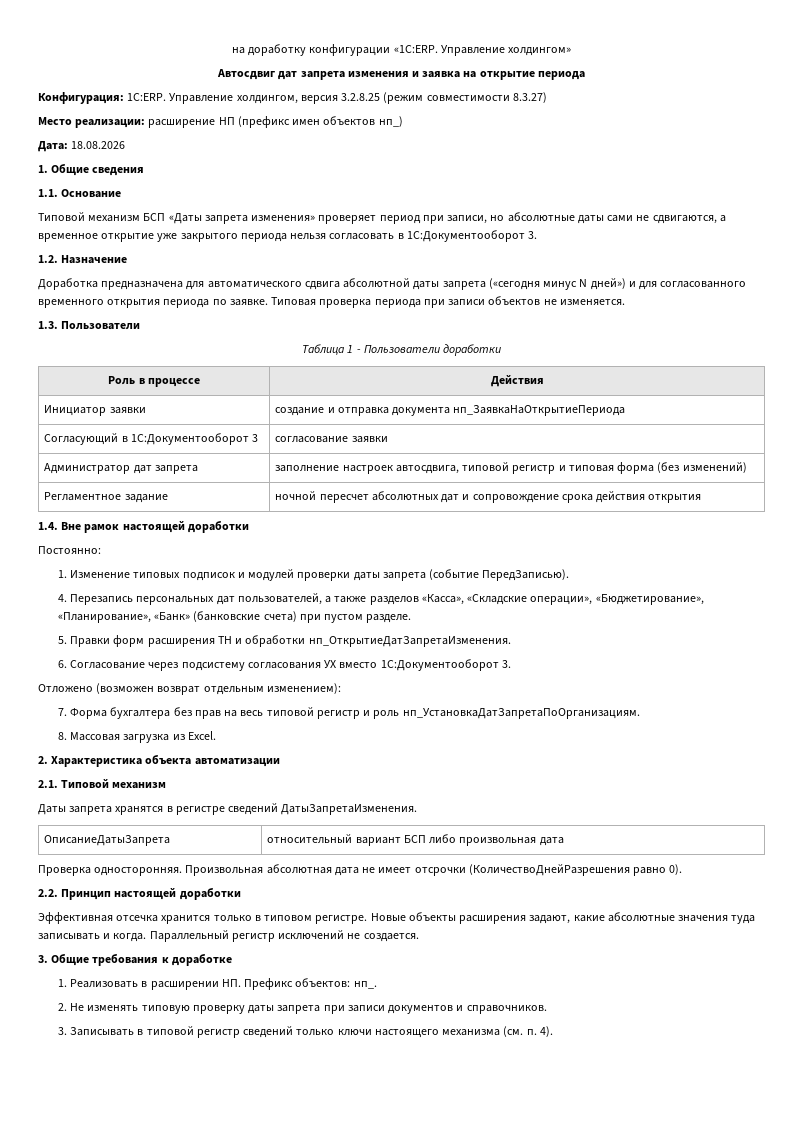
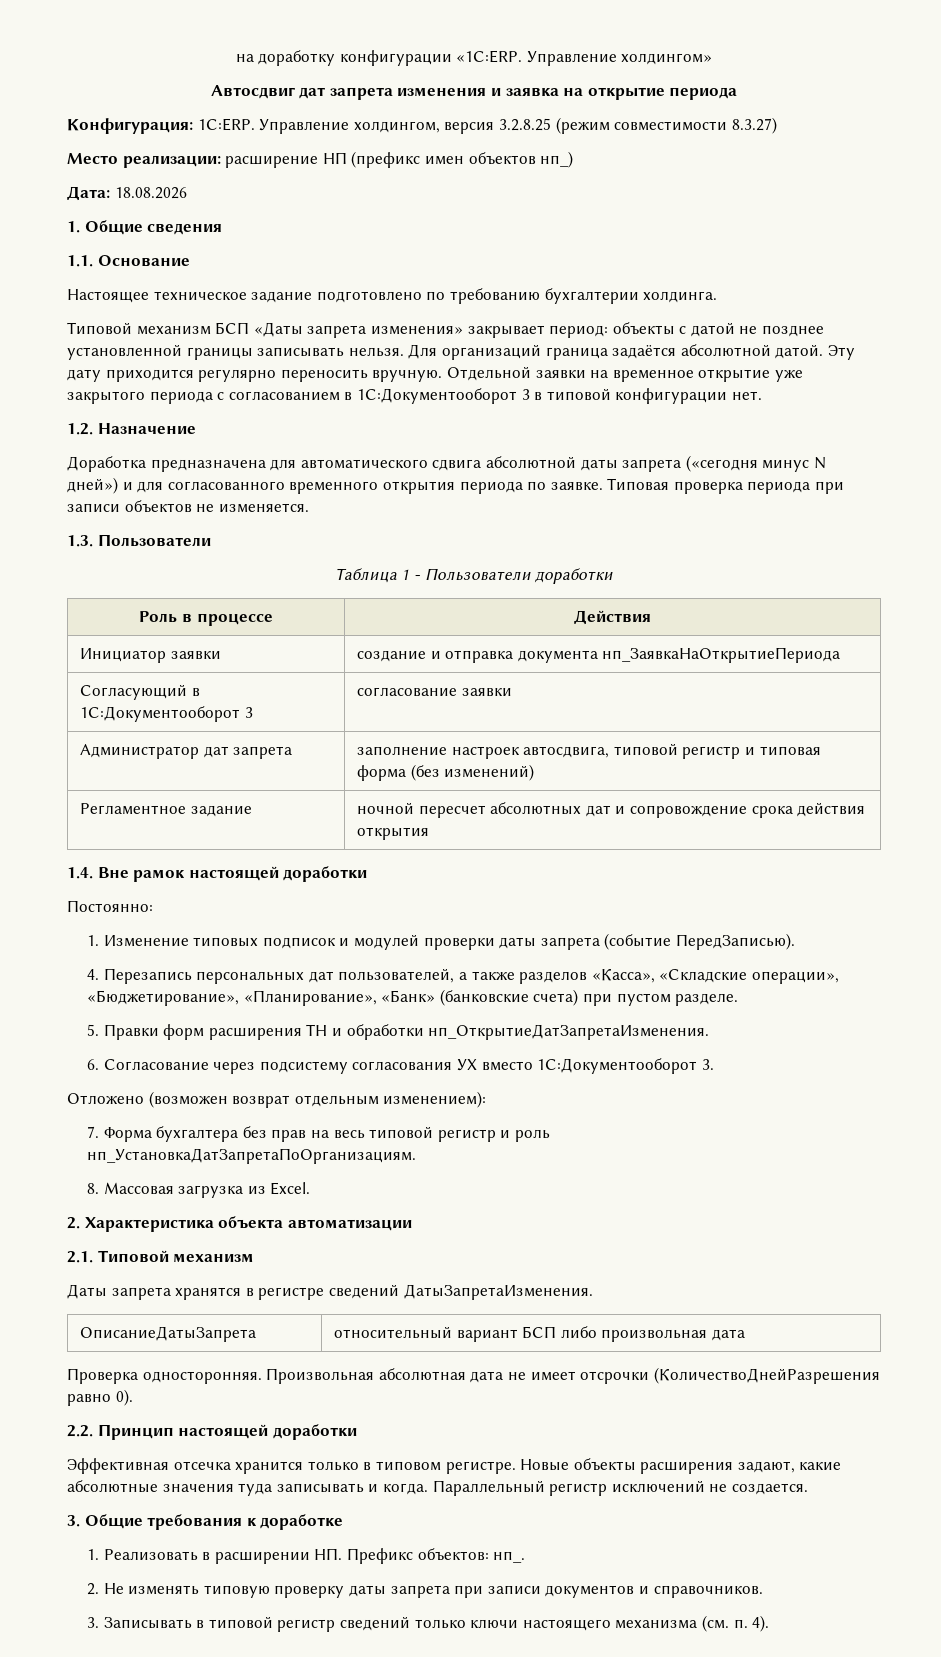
+ Настоящее техническое задание подготовлено по требованию бухгалтерии холдинга.
- Типовой механизм БСП «Даты запрета изменения» проверяет период при записи, но абсолютные даты сами не сдвигаются, а временное открытие уже закрытого периода нельзя согласовать в 1С:Документооборот 3.
+ Типовой механизм БСП «Даты запрета изменения» закрывает период: объекты с датой не позднее установленной границы записывать нельзя. Для организаций граница задаётся абсолютной датой. Эту дату приходится регулярно переносить вручную. Отдельной заявки на временное открытие уже закрытого периода с согласованием в 1С:Документооборот 3 в типовой конфигурации нет.

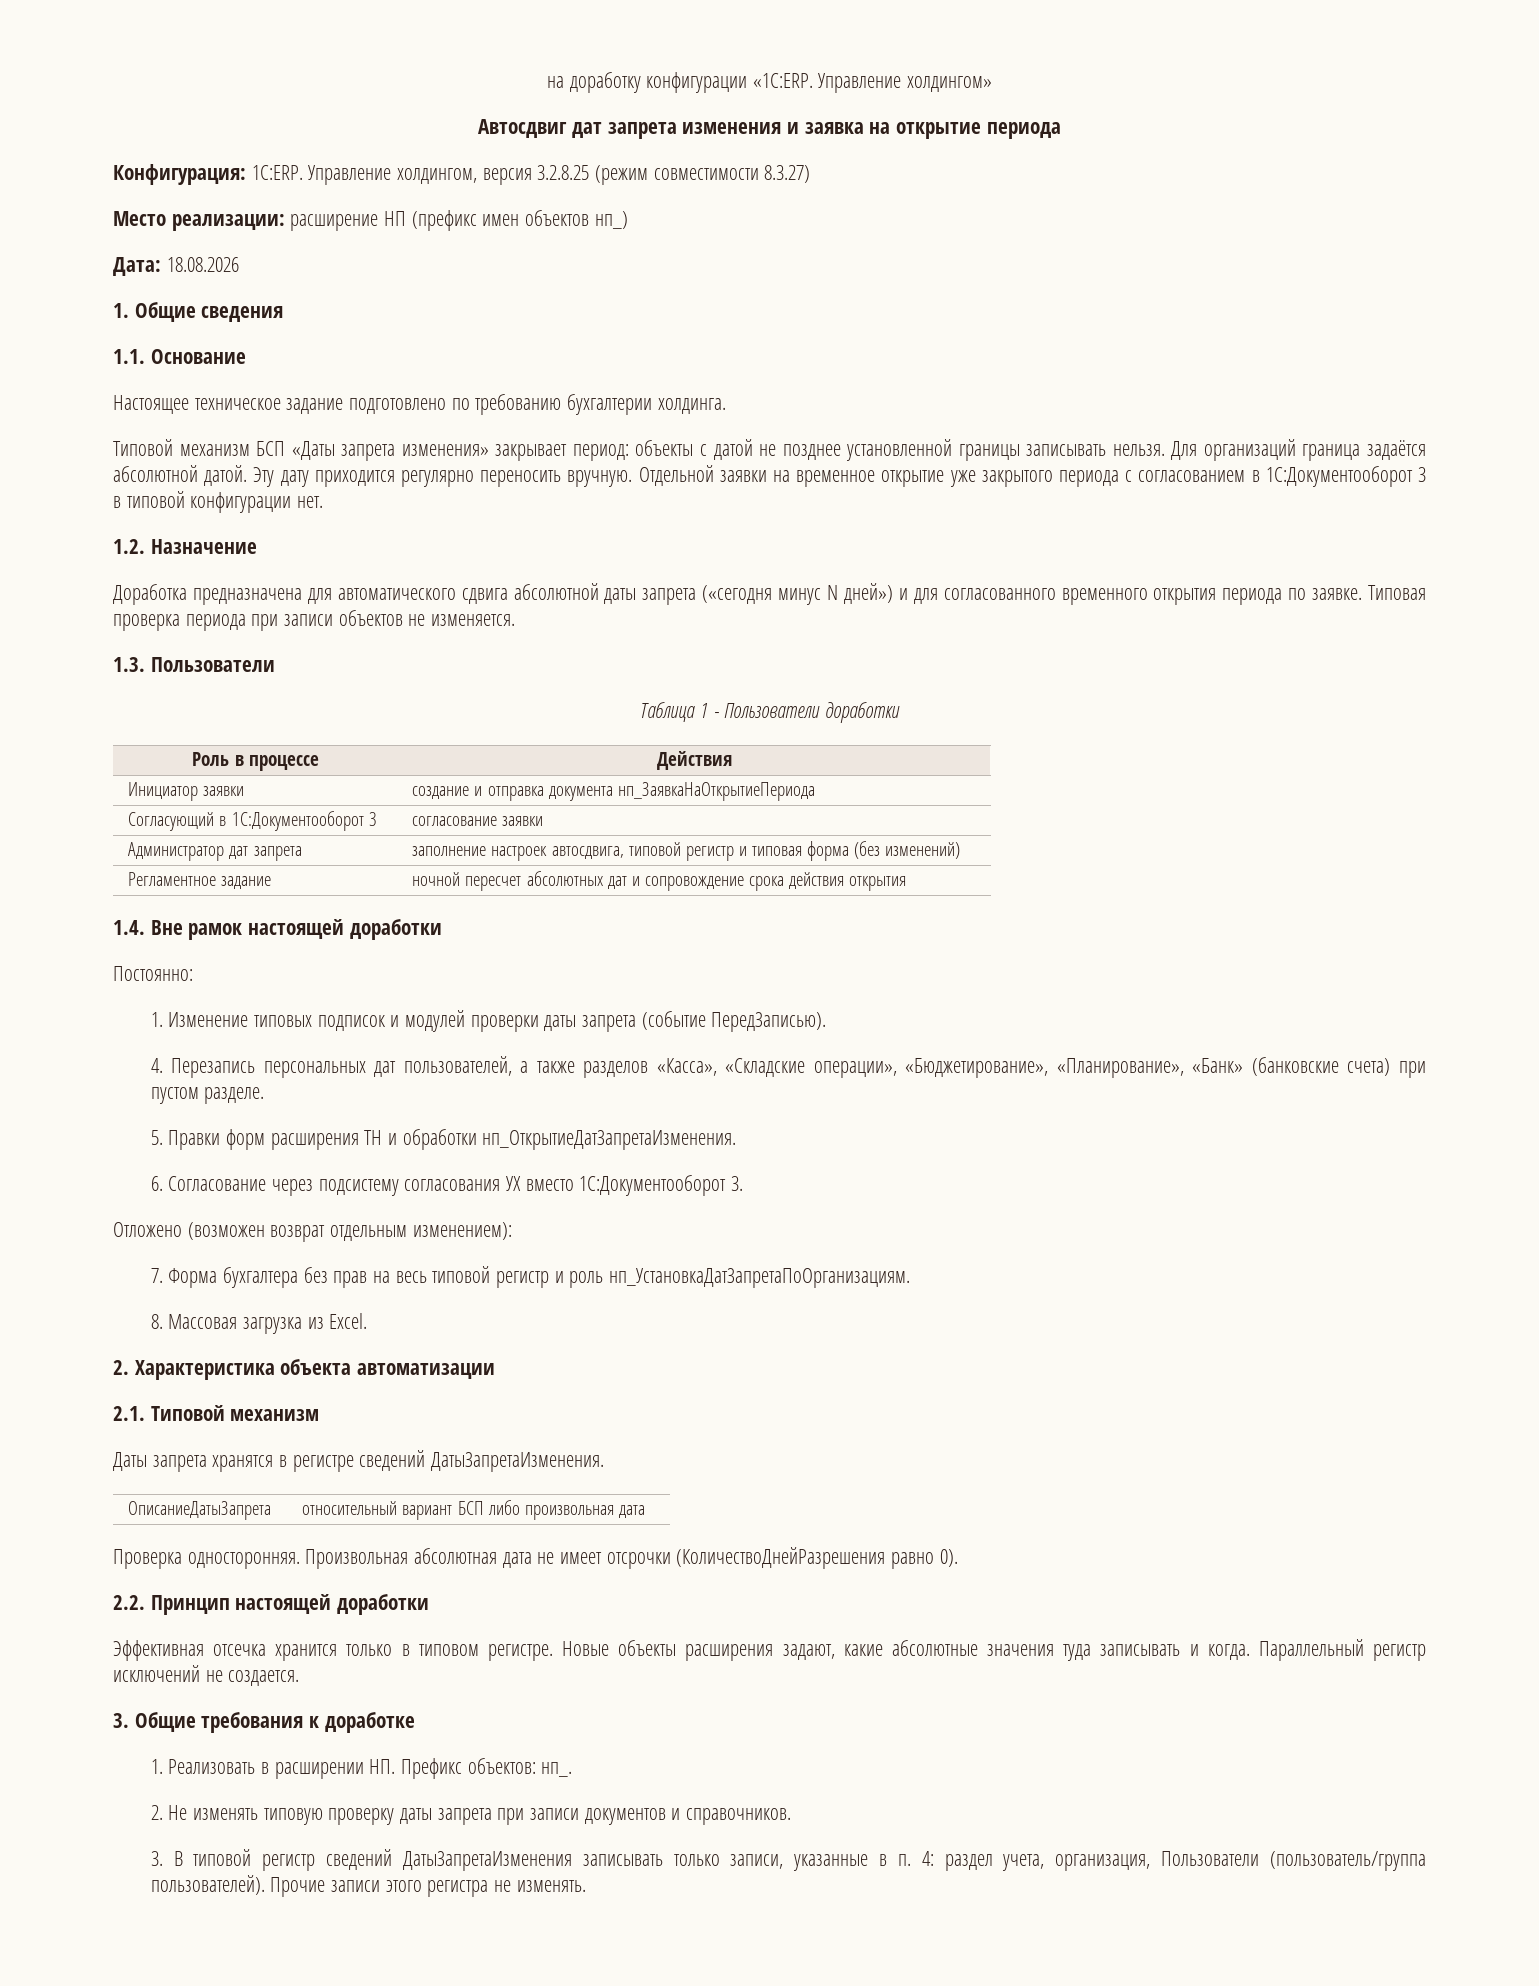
- 3. Записывать в типовой регистр сведений только ключи настоящего механизма (см. п. 4).
+ 3. В типовой регистр сведений ДатыЗапретаИзменения записывать только записи, указанные в п. 4: раздел учета, организация, Пользователи (пользователь/группа пользователей). Прочие записи этого регистра не изменять.

